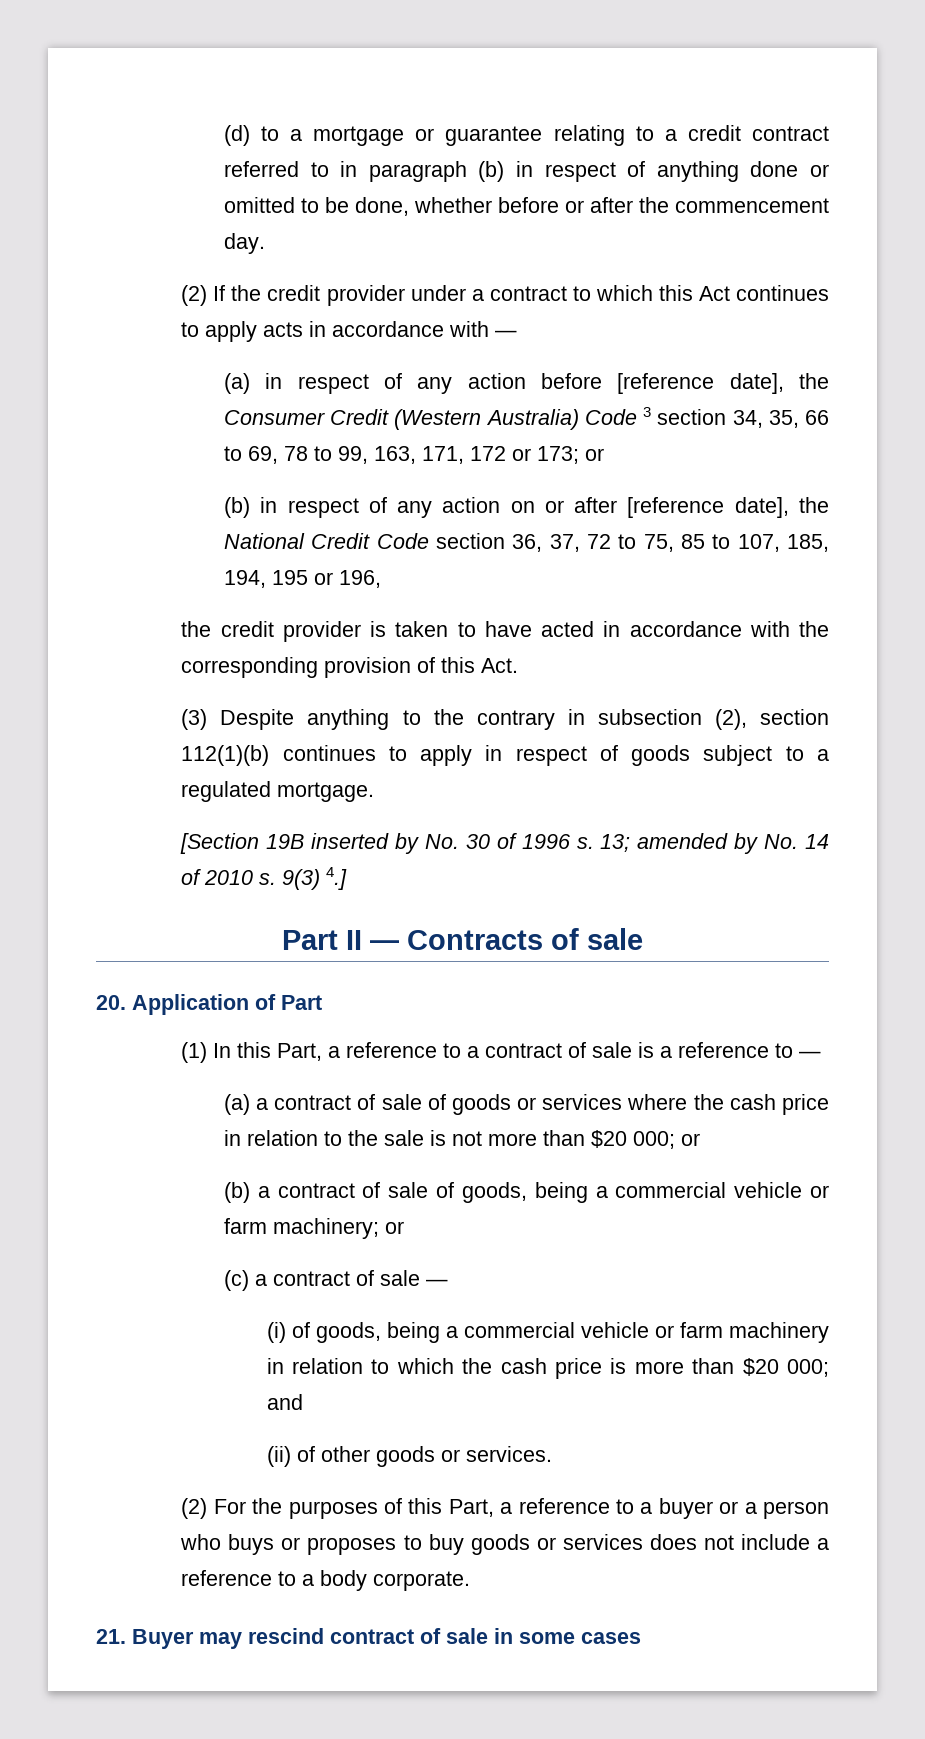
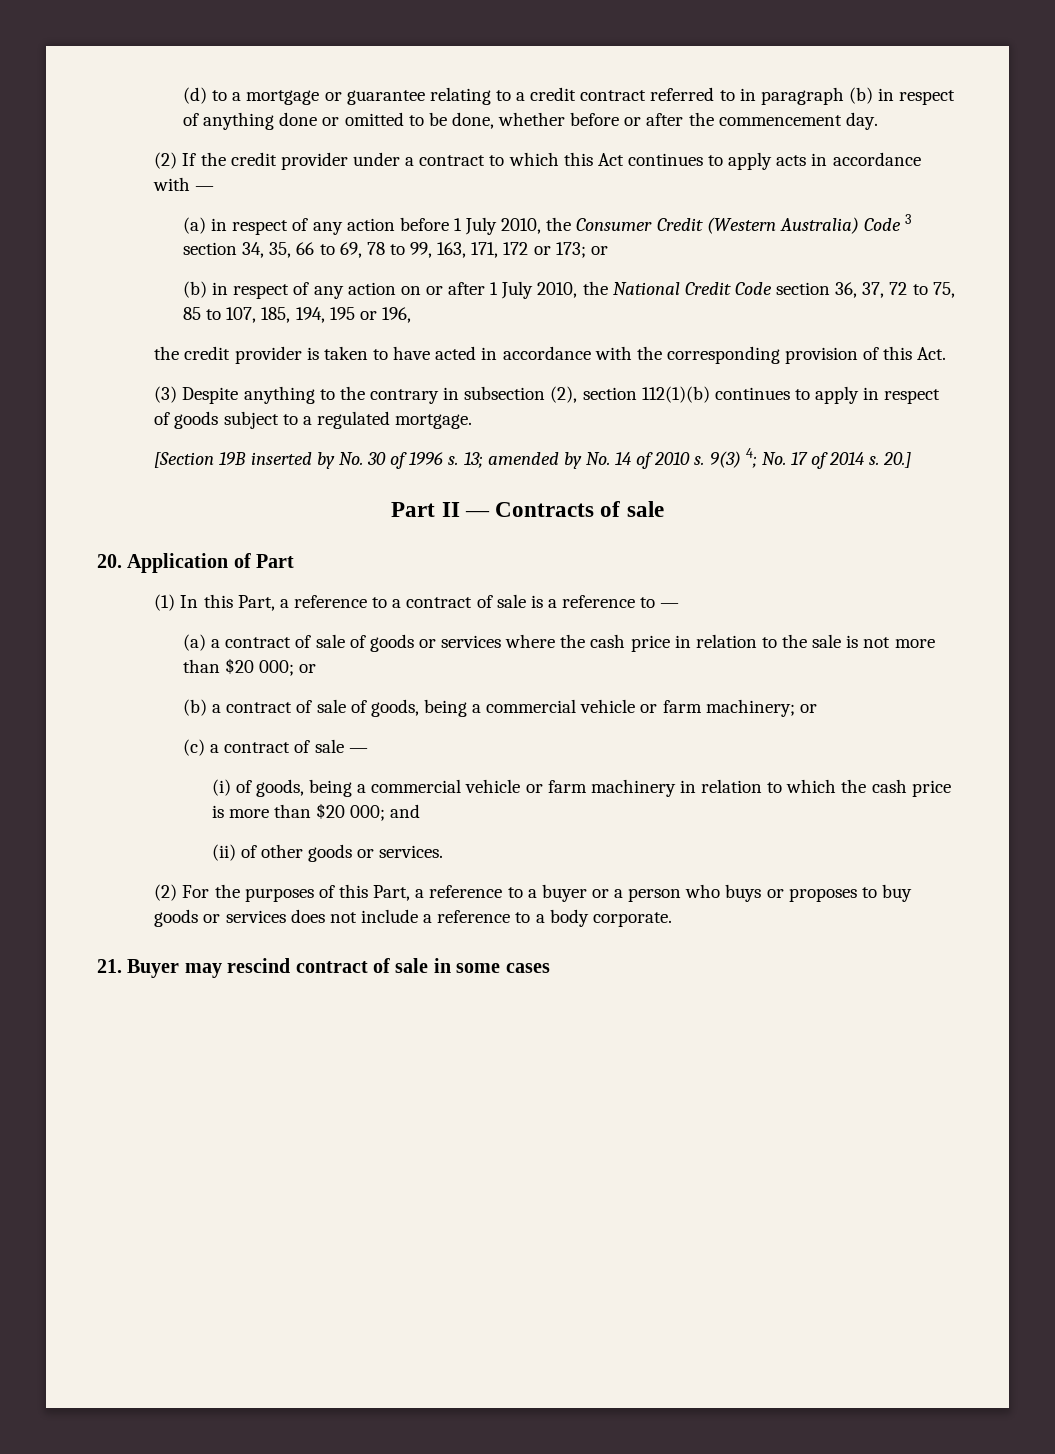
- (a) in respect of any action before [reference date], the Consumer Credit (Western Australia) Code 3 section 34, 35, 66 to 69, 78 to 99, 163, 171, 172 or 173; or
+ (a) in respect of any action before 1 July 2010, the Consumer Credit (Western Australia) Code 3 section 34, 35, 66 to 69, 78 to 99, 163, 171, 172 or 173; or
- (b) in respect of any action on or after [reference date], the National Credit Code section 36, 37, 72 to 75, 85 to 107, 185, 194, 195 or 196,
+ (b) in respect of any action on or after 1 July 2010, the National Credit Code section 36, 37, 72 to 75, 85 to 107, 185, 194, 195 or 196,
- 9(3) 4.]
+ 9(3) 4; No. 17 of 2014 s. 20.]

